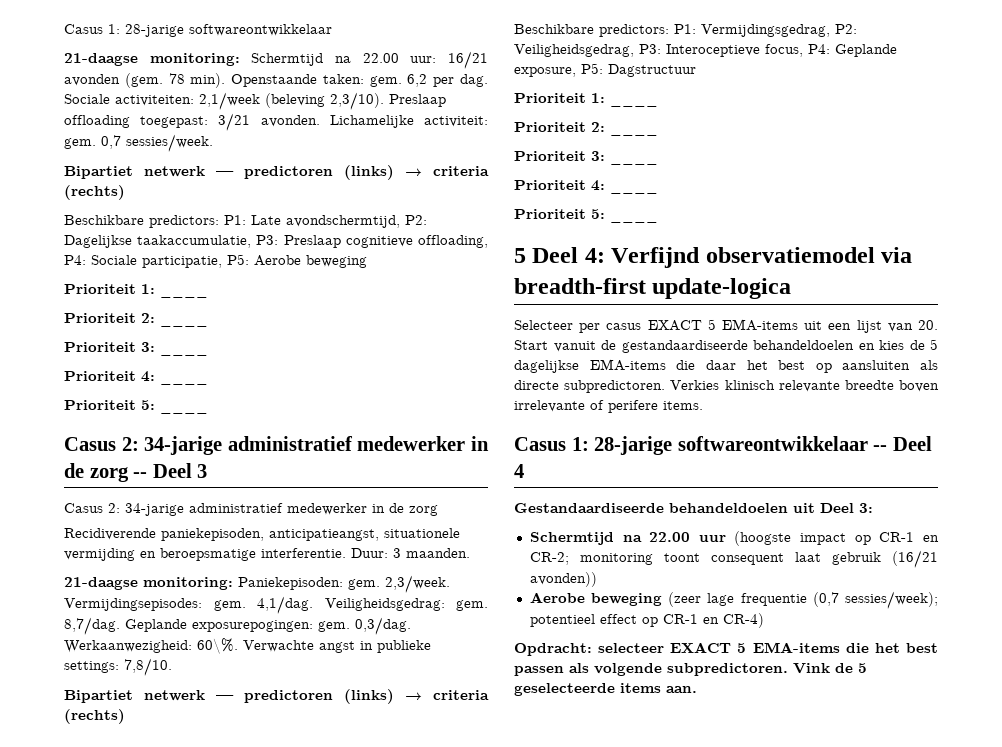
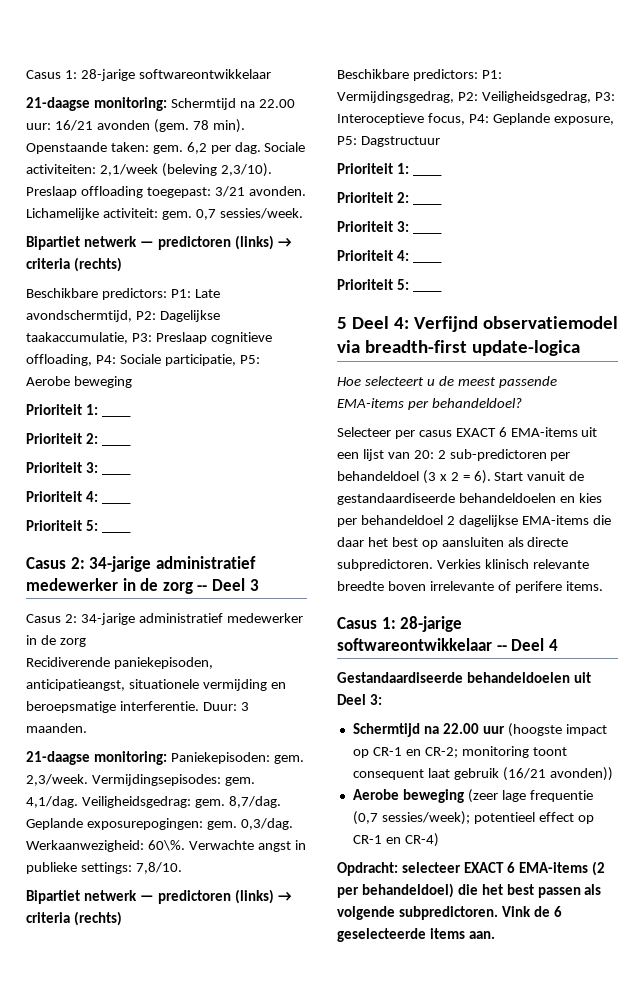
+ Hoe selecteert u de meest passende EMA-items per behandeldoel?
- Selecteer per casus EXACT 5 EMA-items uit een lijst van 20. Start vanuit de gestandaardiseerde behandeldoelen en kies de 5 dagelijkse EMA-items die daar het best op aansluiten als directe subpredictoren.
+ Selecteer per casus EXACT 6 EMA-items uit een lijst van 20: 2 sub-predictoren per behandeldoel (3 x 2 = 6). Start vanuit de gestandaardiseerde behandeldoelen en kies per behandeldoel 2 dagelijkse EMA-items die daar het best op aansluiten als directe subpredictoren.
- Opdracht: selecteer EXACT 5 EMA-items die het best passen als volgende subpredictoren.
+ Opdracht: selecteer EXACT 6 EMA-items (2 per behandeldoel) die het best passen als volgende subpredictoren.
- Vink de 5 geselecteerde items aan.
+ Vink de 6 geselecteerde items aan.

